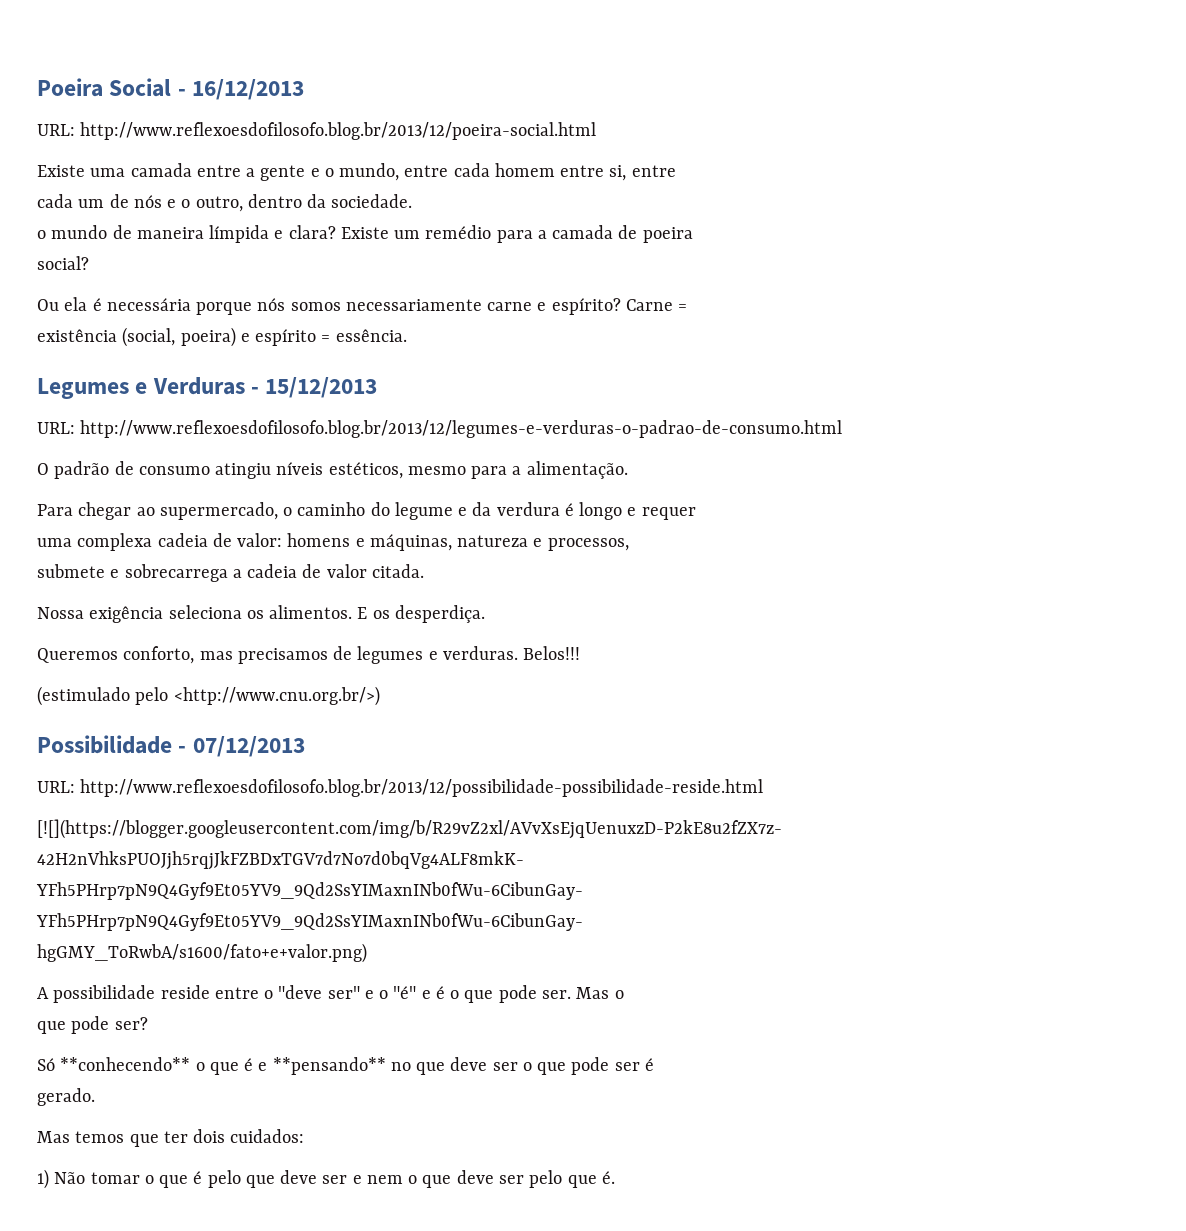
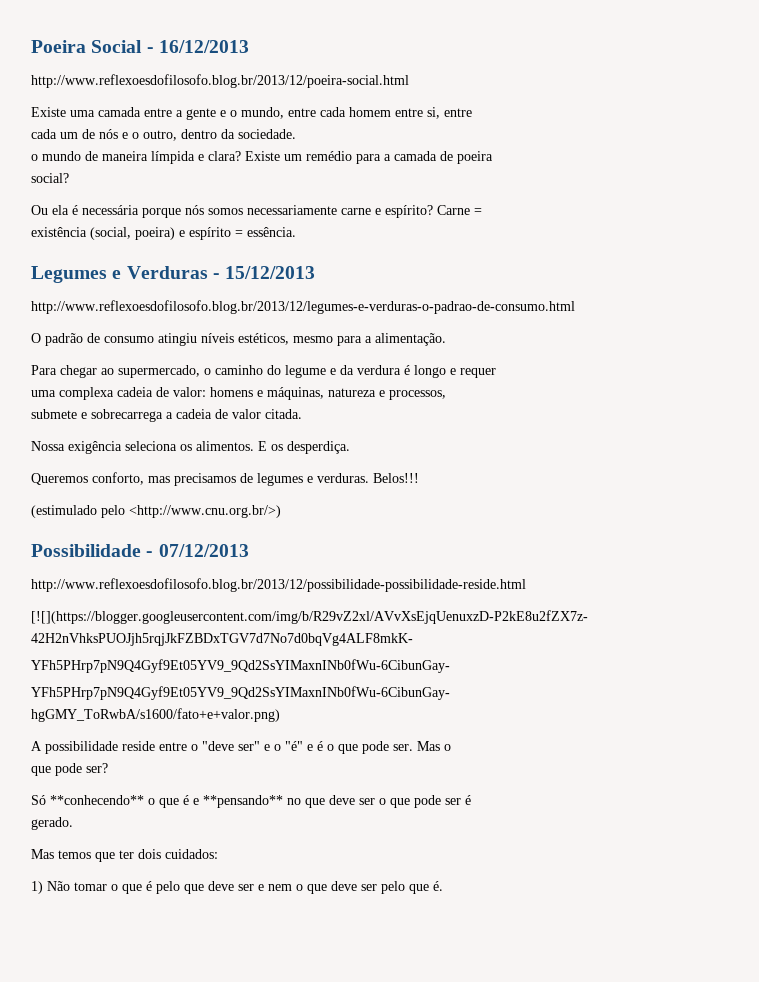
- URL: http://www.reflexoesdofilosofo.blog.br/2013/12/poeira-social.html
+ http://www.reflexoesdofilosofo.blog.br/2013/12/poeira-social.html
- URL: http://www.reflexoesdofilosofo.blog.br/2013/12/legumes-e-verduras-o-padrao-de-consumo.html
+ http://www.reflexoesdofilosofo.blog.br/2013/12/legumes-e-verduras-o-padrao-de-consumo.html
- URL: http://www.reflexoesdofilosofo.blog.br/2013/12/possibilidade-possibilidade-reside.html
+ http://www.reflexoesdofilosofo.blog.br/2013/12/possibilidade-possibilidade-reside.html

